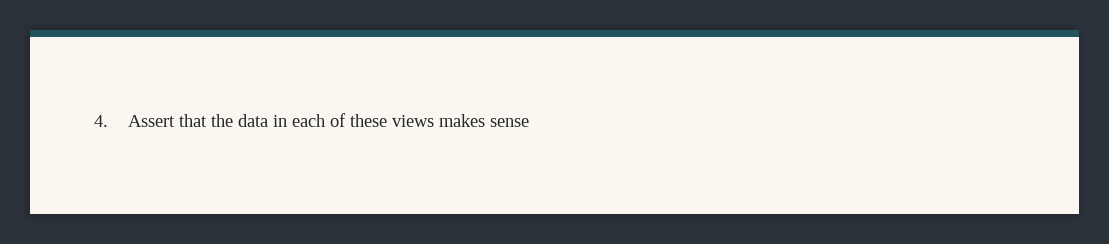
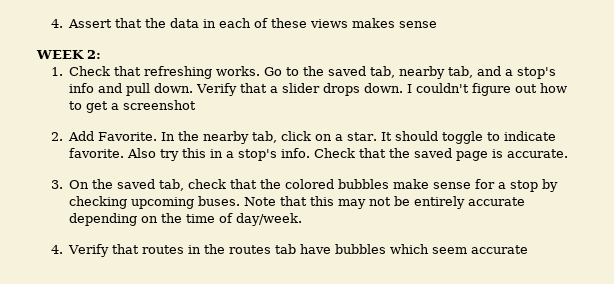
+ WEEK 2:
+ 1. Check that refreshing works. Go to the saved tab, nearby tab, and a stop's info and pull down. Verify that a slider drops down. I couldn't figure out how to get a screenshot
+ 2. Add Favorite. In the nearby tab, click on a star. It should toggle to indicate favorite. Also try this in a stop's info. Check that the saved page is accurate.
+ 3. On the saved tab, check that the colored bubbles make sense for a stop by checking upcoming buses. Note that this may not be entirely accurate depending on the time of day/week.
+ 4. Verify that routes in the routes tab have bubbles which seem accurate

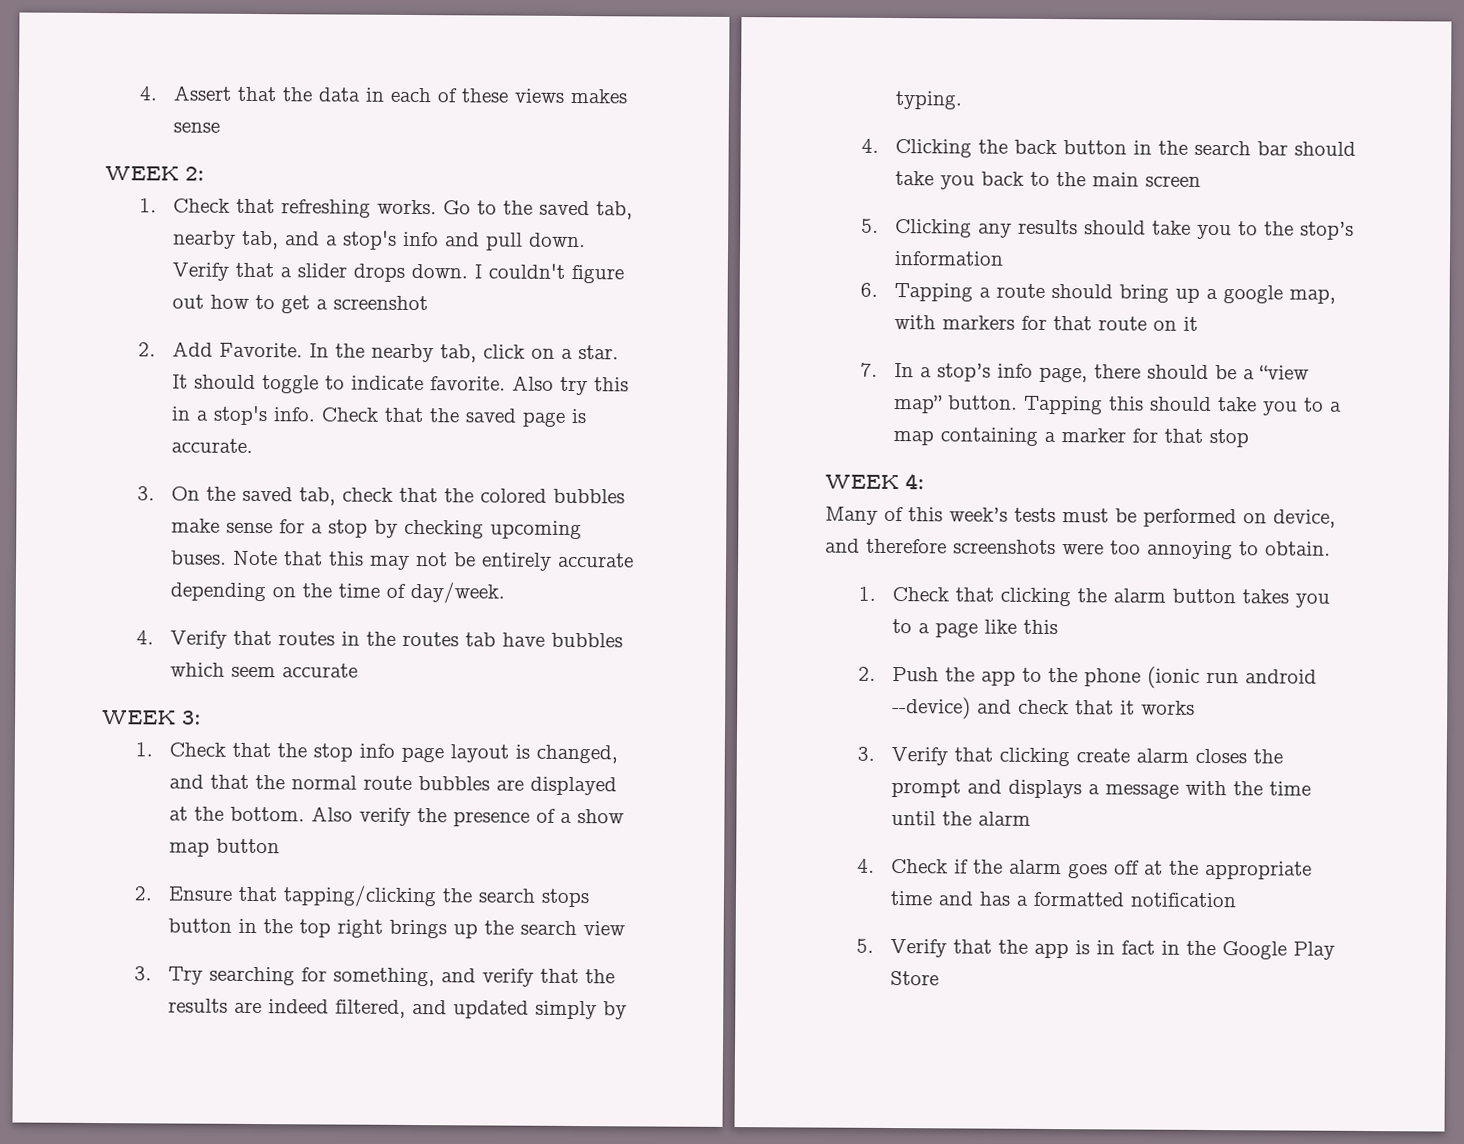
+ WEEK 3:
+ 1. Check that the stop info page layout is changed, and that the normal route bubbles are displayed at the bottom. Also verify the presence of a show map button
+ 2. Ensure that tapping/clicking the search stops button in the top right brings up the search view
+ 3. Try searching for something, and verify that the results are indeed filtered, and updated simply by typing.
+ 4. Clicking the back button in the search bar should take you back to the main screen
+ 5. Clicking any results should take you to the stop’s information
+ 6. Tapping a route should bring up a google map, with markers for that route on it
+ 7. In a stop’s info page, there should be a “view map” button. Tapping this should take you to a map containing a marker for that stop
+ WEEK 4:
+ Many of this week’s tests must be performed on device, and therefore screenshots were too annoying to obtain.
+ 1. Check that clicking the alarm button takes you to a page like this
+ 2. Push the app to the phone (ionic run android --device) and check that it works
+ 3. Verify that clicking create alarm closes the prompt and displays a message with the time until the alarm
+ 4. Check if the alarm goes off at the appropriate time and has a formatted notification
+ 5. Verify that the app is in fact in the Google Play Store

